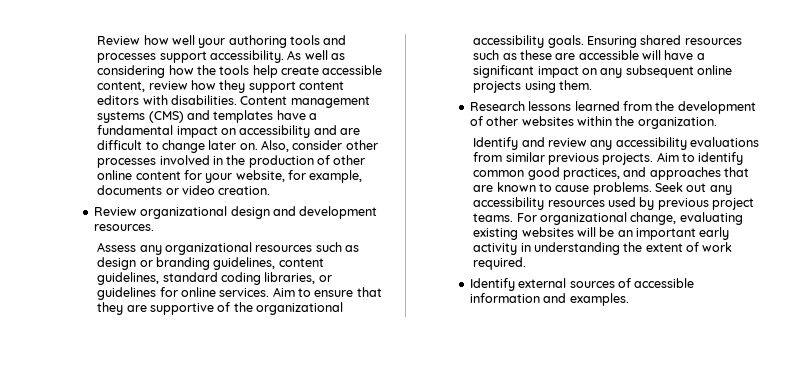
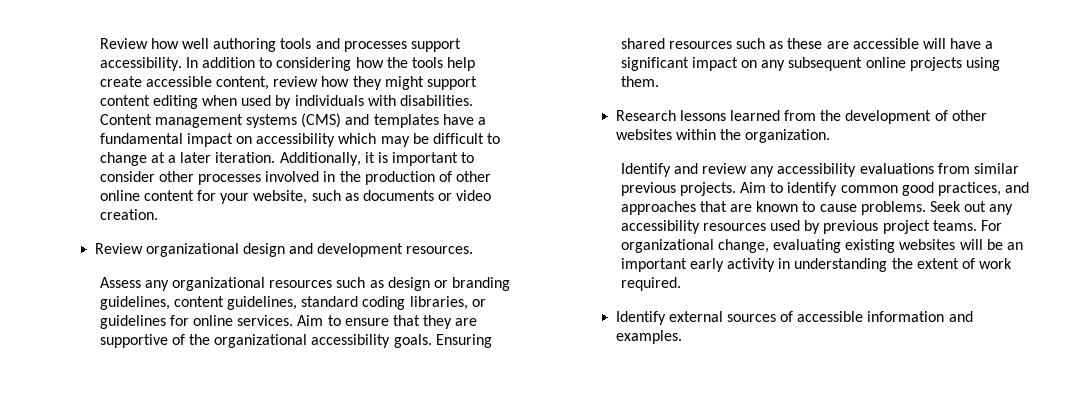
- Review how well your authoring tools and processes support accessibility.
+ Review how well authoring tools and processes support accessibility.
- As well as considering how the tools help create accessible content, review how they support content editors with disabilities.
+ In addition to considering how the tools help create accessible content, review how they might support content editing when used by individuals with disabilities.
- Content management systems (CMS) and templates have a fundamental impact on accessibility and are difficult to change later on. Also, consider other processes involved in the production of other online content for your website, for example, documents or video creation.
+ Content management systems (CMS) and templates have a fundamental impact on accessibility which may be difficult to change at a later iteration. Additionally, it is important to consider other processes involved in the production of other online content for your website, such as documents or video creation.

